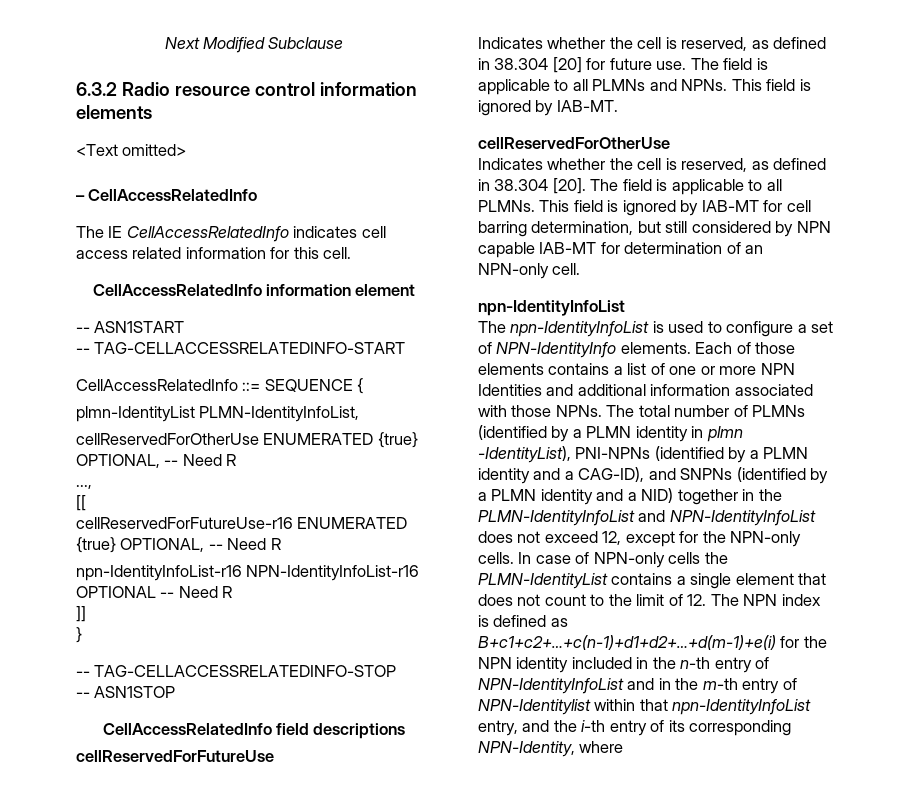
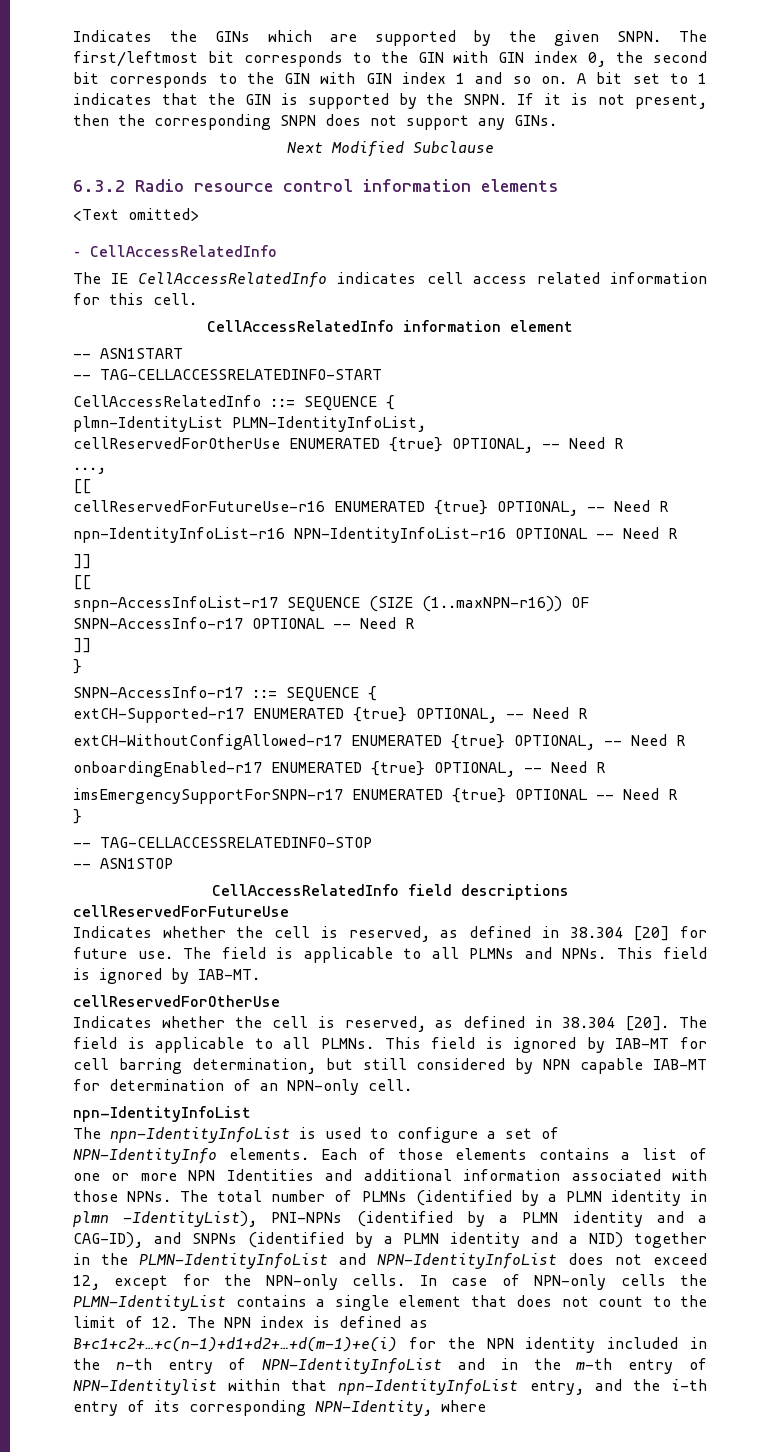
+ Indicates the GINs which are supported by the given SNPN. The first/leftmost bit corresponds to the GIN with GIN index 0, the second bit corresponds to the GIN with GIN index 1 and so on. A bit set to 1 indicates that the GIN is supported by the SNPN. If it is not present, then the corresponding SNPN does not support any GINs.
  npn-IdentityInfoList-r16 NPN-IdentityInfoList-r16 OPTIONAL -- Need R
  ]]
+ [[
+ snpn-AccessInfoList-r17 SEQUENCE (SIZE (1..maxNPN-r16)) OF SNPN-AccessInfo-r17 OPTIONAL -- Need R
+ ]]
+ }
+ SNPN-AccessInfo-r17 ::= SEQUENCE {
+ extCH-Supported-r17 ENUMERATED {true} OPTIONAL, -- Need R
+ extCH-WithoutConfigAllowed-r17 ENUMERATED {true} OPTIONAL, -- Need R
+ onboardingEnabled-r17 ENUMERATED {true} OPTIONAL, -- Need R
+ imsEmergencySupportForSNPN-r17 ENUMERATED {true} OPTIONAL -- Need R

